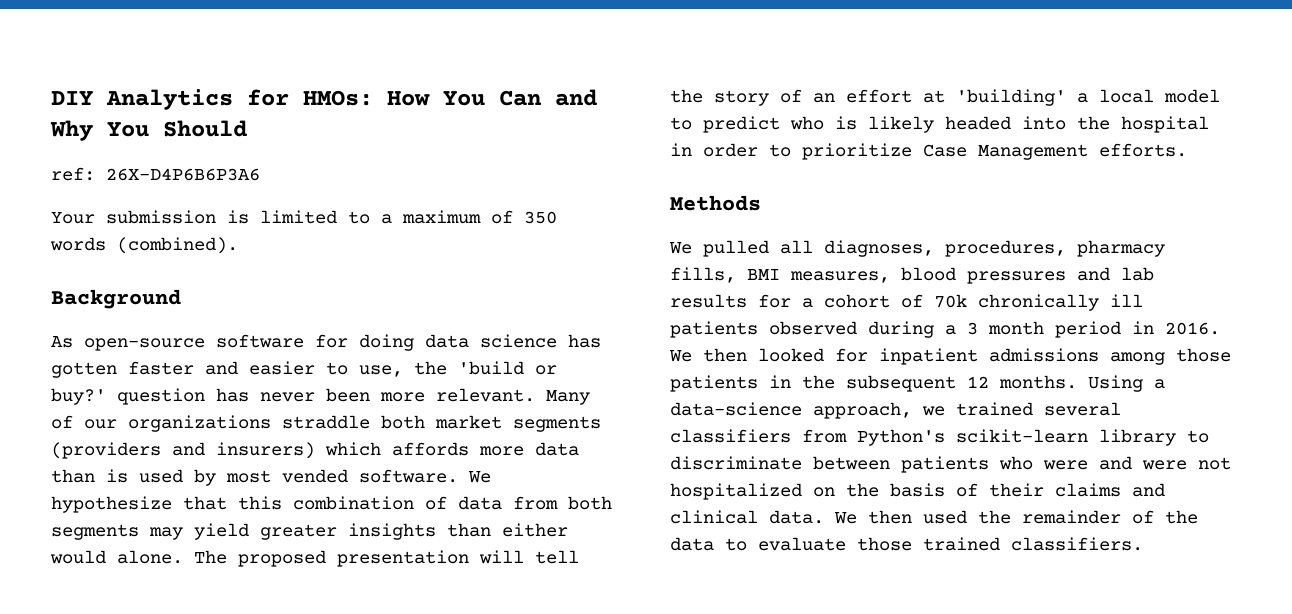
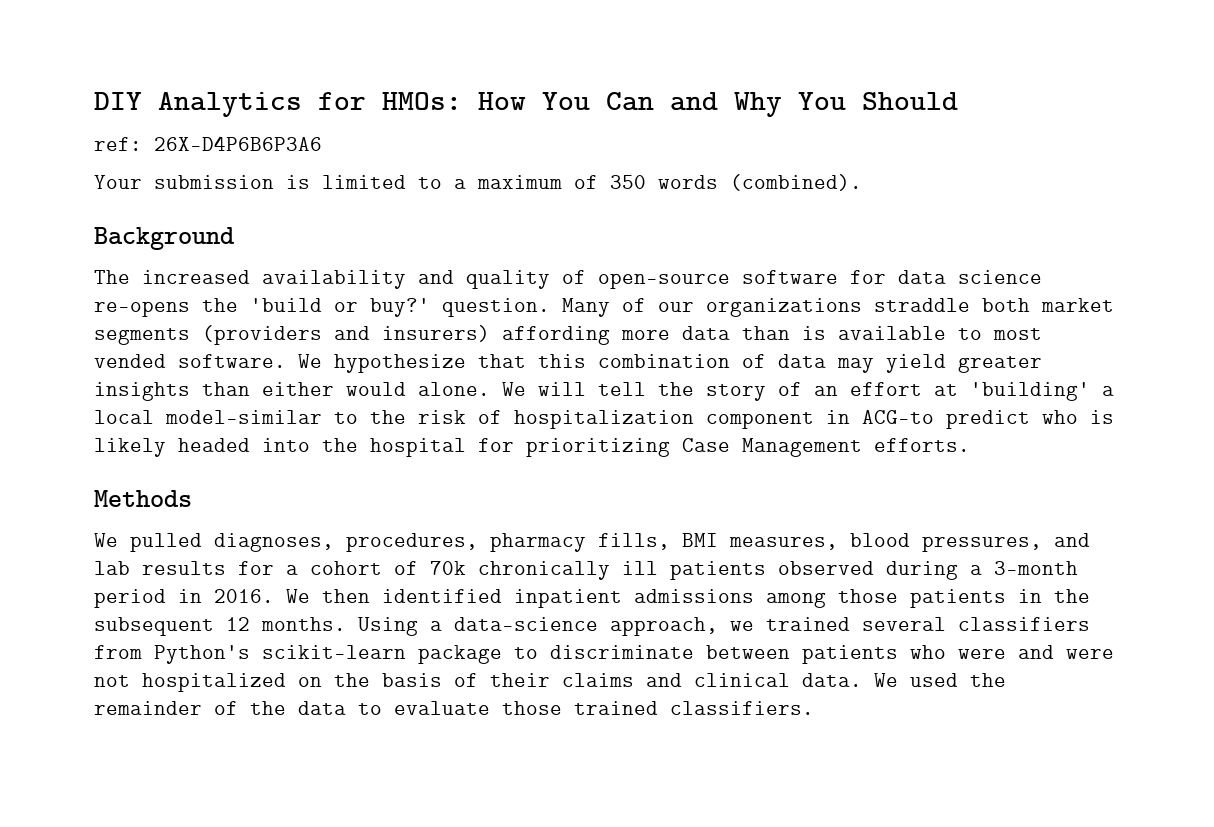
- As open-source software for doing data science has gotten faster and easier to use, the 'build or buy?' question has never been more relevant.
+ The increased availability and quality of open-source software for data science re-opens the 'build or buy?' question.
- Many of our organizations straddle both market segments (providers and insurers) which affords more data than is used by most vended software.
+ Many of our organizations straddle both market segments (providers and insurers) affording more data than is available to most vended software.
- We hypothesize that this combination of data from both segments may yield greater insights than either would alone.
+ We hypothesize that this combination of data may yield greater insights than either would alone.
- The proposed presentation will tell the story of an effort at 'building' a local model to predict who is likely headed into the hospital in order to prioritize Case Management efforts.
+ We will tell the story of an effort at 'building' a local model—similar to the risk of hospitalization component in ACG—to predict who is likely headed into the hospital for prioritizing Case Management efforts.
- We pulled all diagnoses, procedures, pharmacy fills, BMI measures, blood pressures and lab results for a cohort of 70k chronically ill patients observed during a 3 month period in 2016.
+ We pulled diagnoses, procedures, pharmacy fills, BMI measures, blood pressures, and lab results for a cohort of 70k chronically ill patients observed during a 3-month period in 2016.
- We then looked for inpatient admissions among those patients in the subsequent 12 months.
+ We then identified inpatient admissions among those patients in the subsequent 12 months.
- Using a data-science approach, we trained several classifiers from Python's scikit-learn library to discriminate between patients who were and were not hospitalized on the basis of their claims and clinical data.
+ Using a data-science approach, we trained several classifiers from Python's scikit-learn package to discriminate between patients who were and were not hospitalized on the basis of their claims and clinical data.
- We then used the remainder of the data to evaluate those trained classifiers.
+ We used the remainder of the data to evaluate those trained classifiers.

